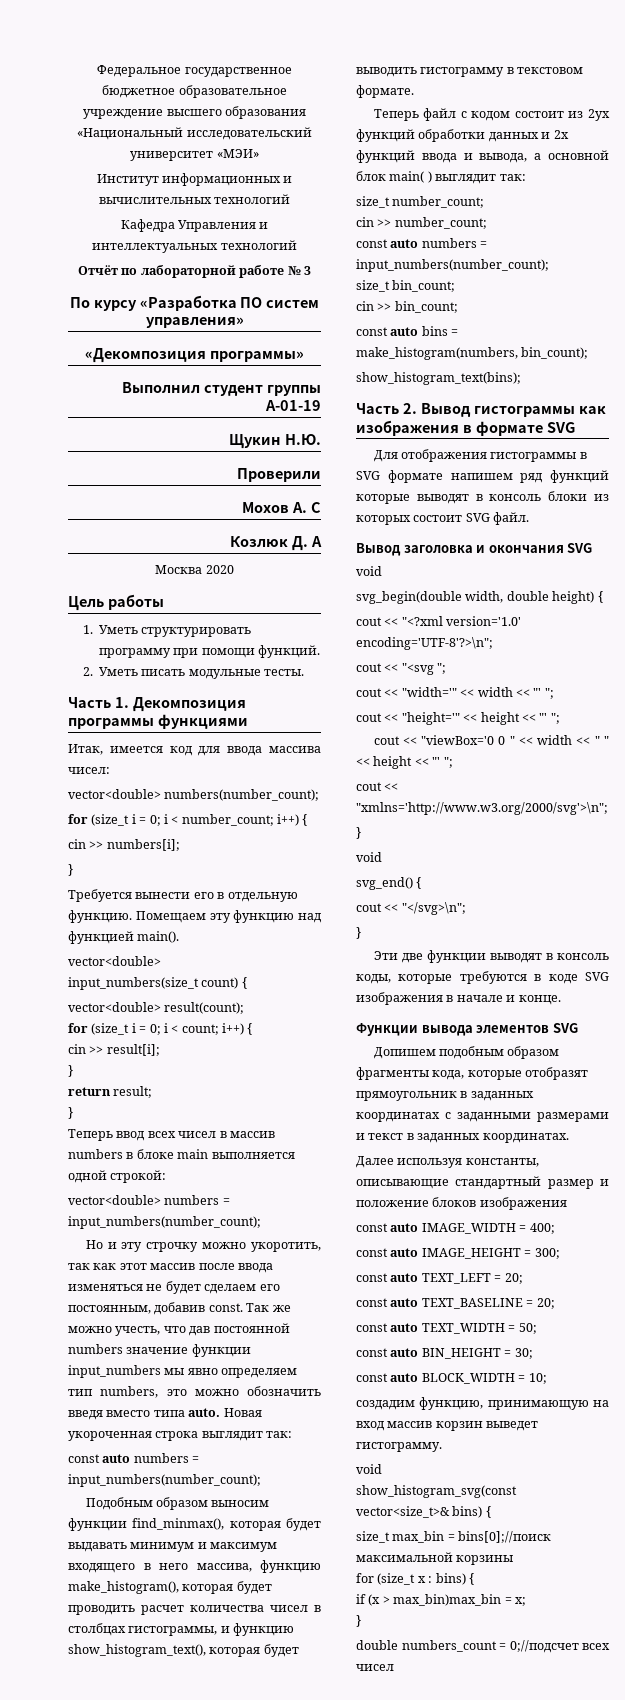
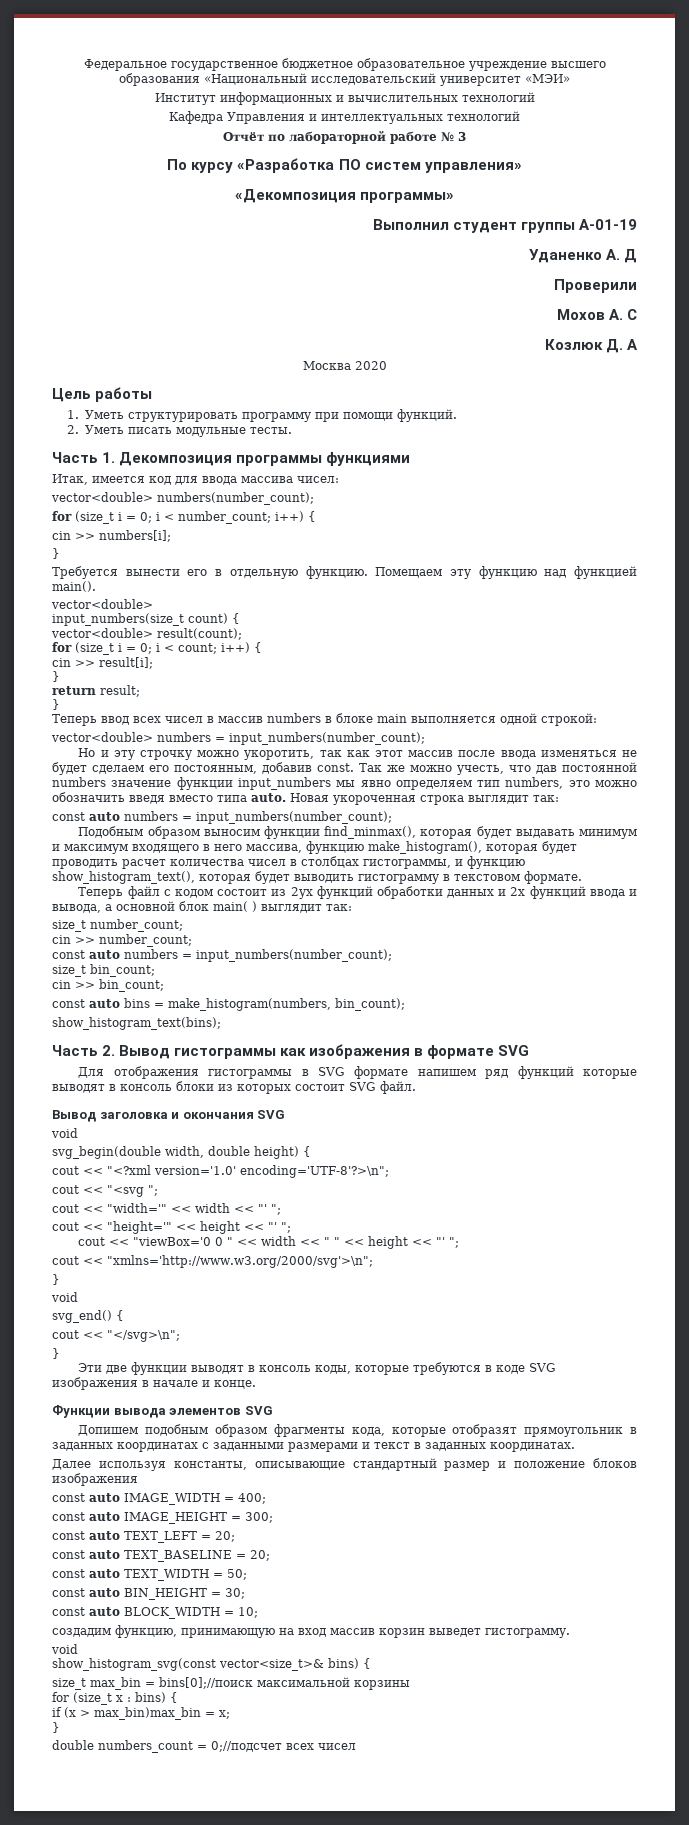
- Щукин Н.Ю.
+ Уданенко А. Д

